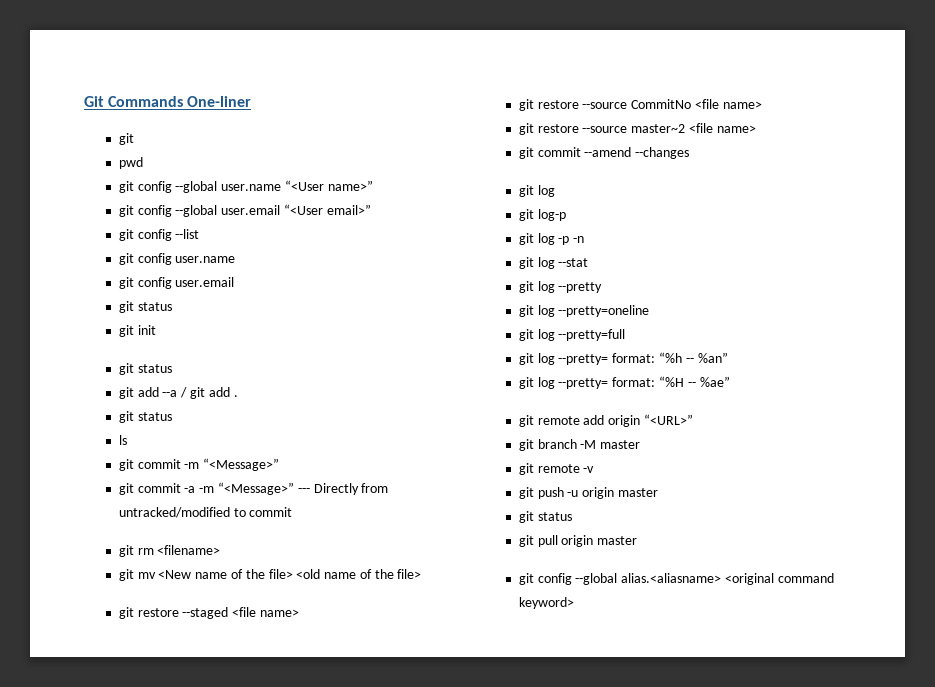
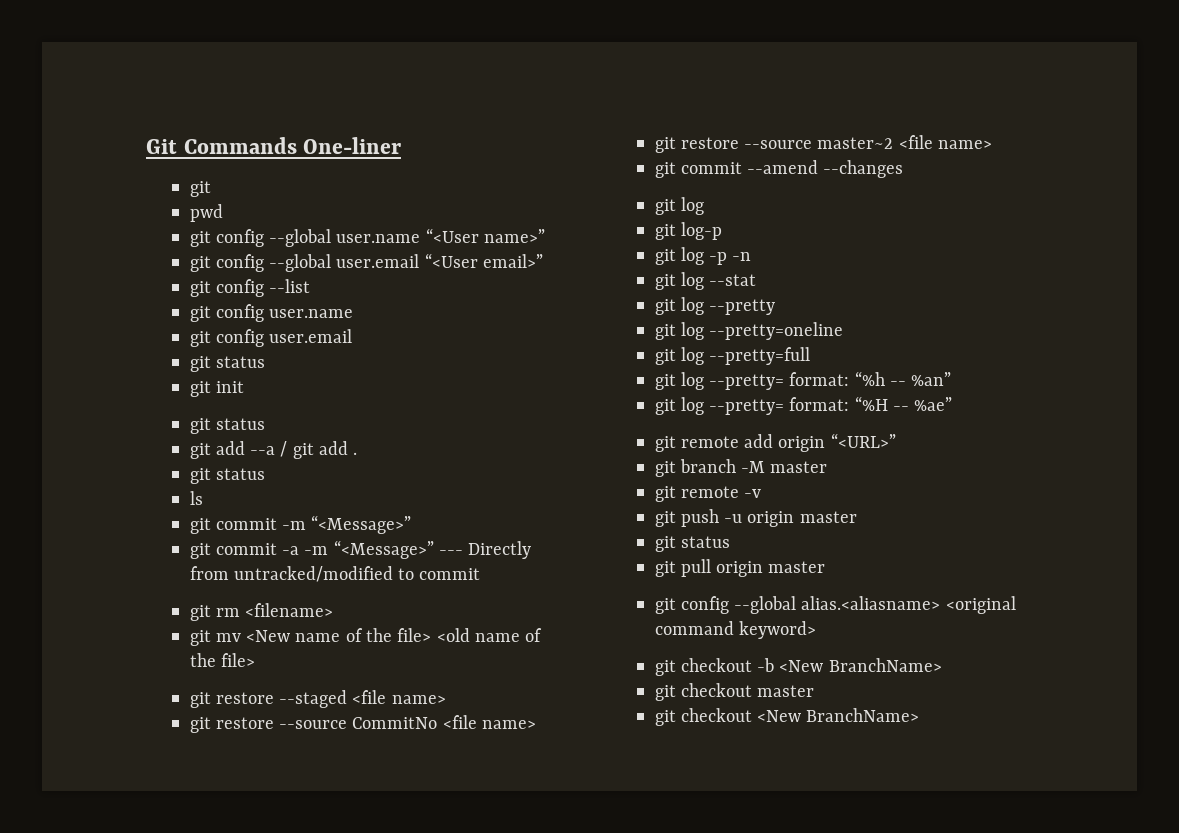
+ git checkout -b <New BranchName>
+ git checkout master
+ git checkout <New BranchName>

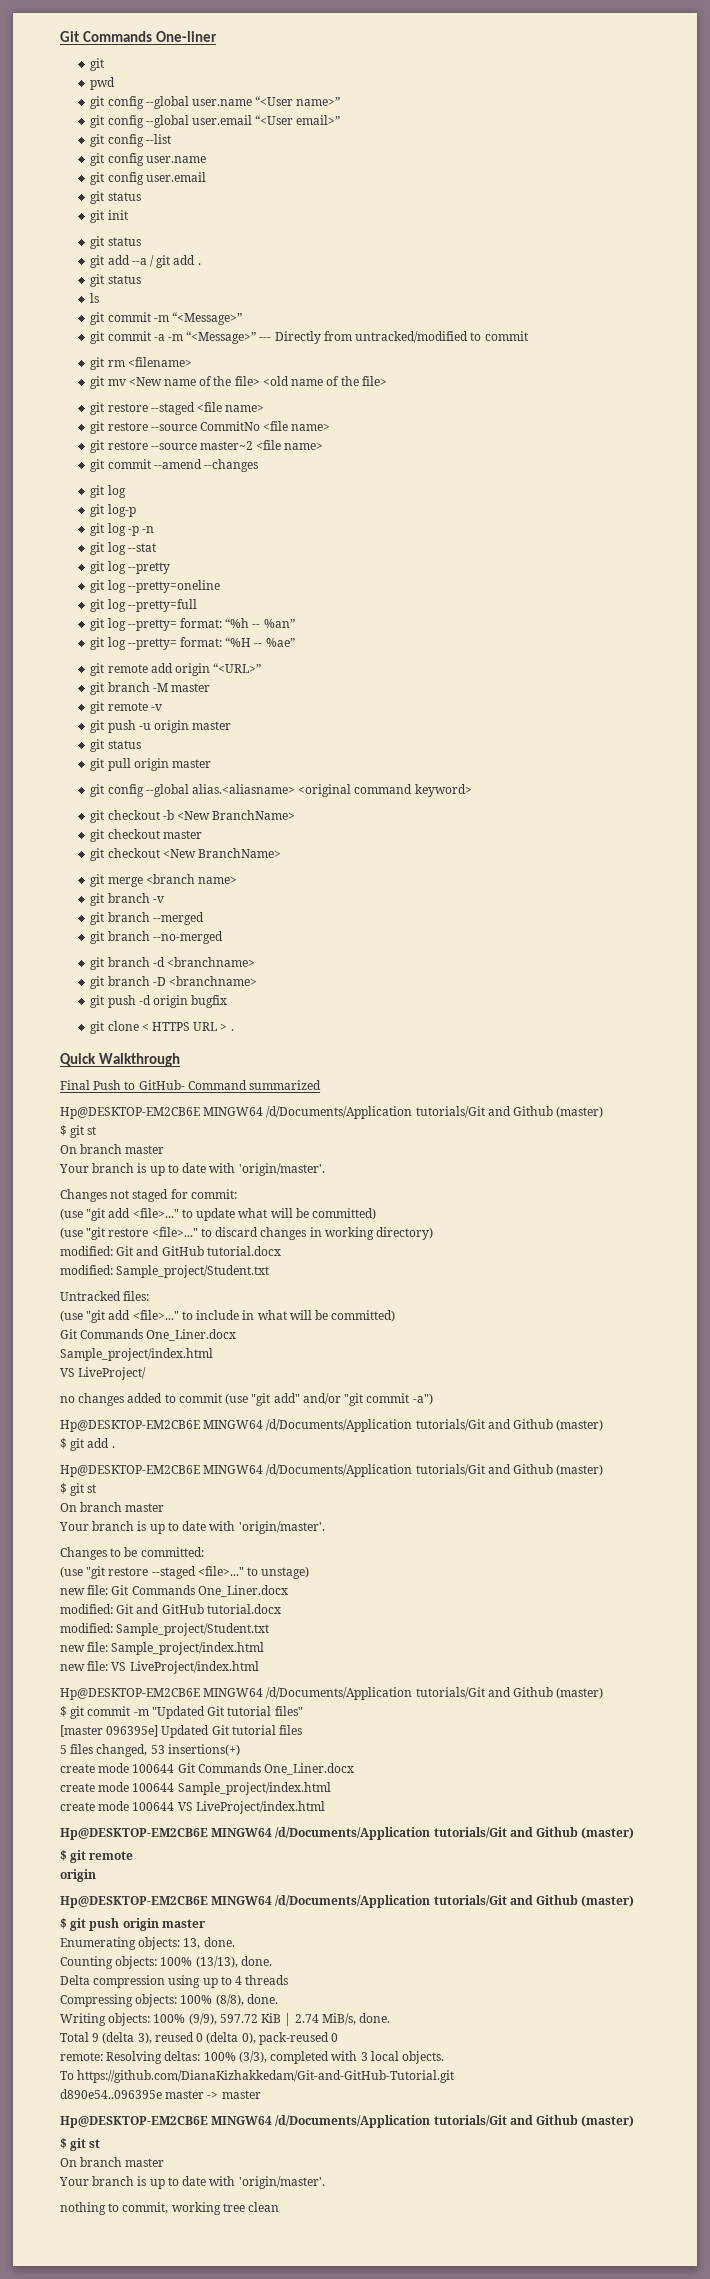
+ git merge <branch name>
+ git branch -v
+ git branch --merged
+ git branch --no-merged
+ git branch -d <branchname>
+ git branch -D <branchname>
+ git push -d origin bugfix
+ git clone < HTTPS URL > .
+ Quick Walkthrough
+ Final Push to GitHub- Command summarized
+ Hp@DESKTOP-EM2CB6E MINGW64 /d/Documents/Application tutorials/Git and Github (master)
+ $ git st
+ On branch master
+ Your branch is up to date with 'origin/master'.
+ Changes not staged for commit:
+ (use "git add <file>..." to update what will be committed)
+ (use "git restore <file>..." to discard changes in working directory)
+ modified: Git and GitHub tutorial.docx
+ modified: Sample_project/Student.txt
+ Untracked files:
+ (use "git add <file>..." to include in what will be committed)
+ Git Commands One_Liner.docx
+ Sample_project/index.html
+ VS LiveProject/
+ no changes added to commit (use "git add" and/or "git commit -a")
+ Hp@DESKTOP-EM2CB6E MINGW64 /d/Documents/Application tutorials/Git and Github (master)
+ $ git add .
+ Hp@DESKTOP-EM2CB6E MINGW64 /d/Documents/Application tutorials/Git and Github (master)
+ $ git st
+ On branch master
+ Your branch is up to date with 'origin/master'.
+ Changes to be committed:
+ (use "git restore --staged <file>..." to unstage)
+ new file: Git Commands One_Liner.docx
+ modified: Git and GitHub tutorial.docx
+ modified: Sample_project/Student.txt
+ new file: Sample_project/index.html
+ new file: VS LiveProject/index.html
+ Hp@DESKTOP-EM2CB6E MINGW64 /d/Documents/Application tutorials/Git and Github (master)
+ $ git commit -m "Updated Git tutorial files"
+ [master 096395e] Updated Git tutorial files
+ 5 files changed, 53 insertions(+)
+ create mode 100644 Git Commands One_Liner.docx
+ create mode 100644 Sample_project/index.html
+ create mode 100644 VS LiveProject/index.html
+ Hp@DESKTOP-EM2CB6E MINGW64 /d/Documents/Application tutorials/Git and Github (master)
+ $ git remote
+ origin
+ Hp@DESKTOP-EM2CB6E MINGW64 /d/Documents/Application tutorials/Git and Github (master)
+ $ git push origin master
+ Enumerating objects: 13, done.
+ Counting objects: 100% (13/13), done.
+ Delta compression using up to 4 threads
+ Compressing objects: 100% (8/8), done.
+ Writing objects: 100% (9/9), 597.72 KiB | 2.74 MiB/s, done.
+ Total 9 (delta 3), reused 0 (delta 0), pack-reused 0
+ remote: Resolving deltas: 100% (3/3), completed with 3 local objects.
+ To https://github.com/DianaKizhakkedam/Git-and-GitHub-Tutorial.git
+ d890e54..096395e master -> master
+ Hp@DESKTOP-EM2CB6E MINGW64 /d/Documents/Application tutorials/Git and Github (master)
+ $ git st
+ On branch master
+ Your branch is up to date with 'origin/master'.
+ nothing to commit, working tree clean

